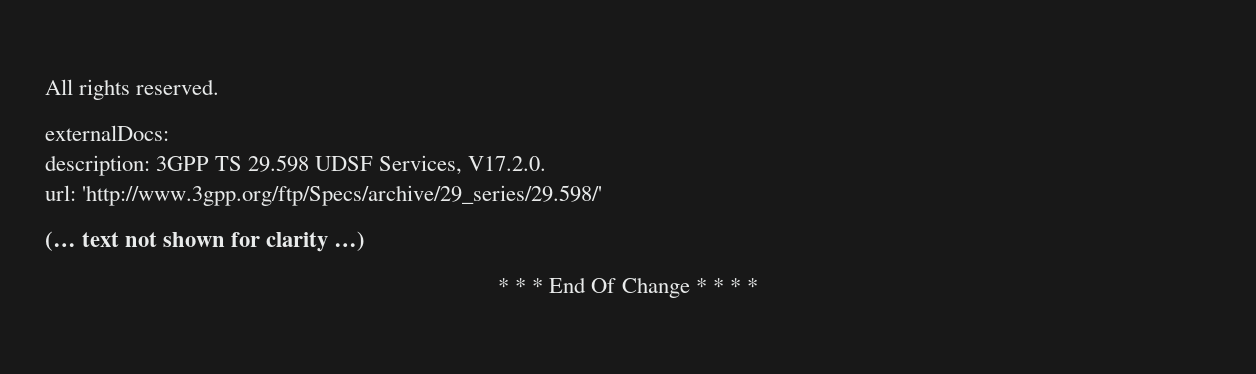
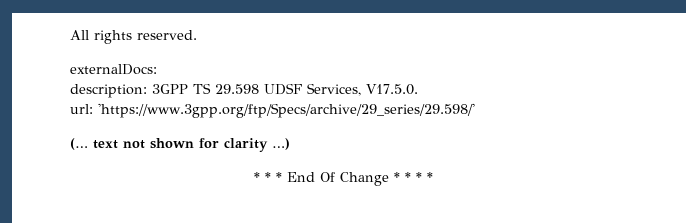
- description: 3GPP TS 29.598 UDSF Services, V17.2.0.
+ description: 3GPP TS 29.598 UDSF Services, V17.5.0.
- url: 'http://www.3gpp.org/ftp/Specs/archive/29_series/29.598/'
+ url: 'https://www.3gpp.org/ftp/Specs/archive/29_series/29.598/'

